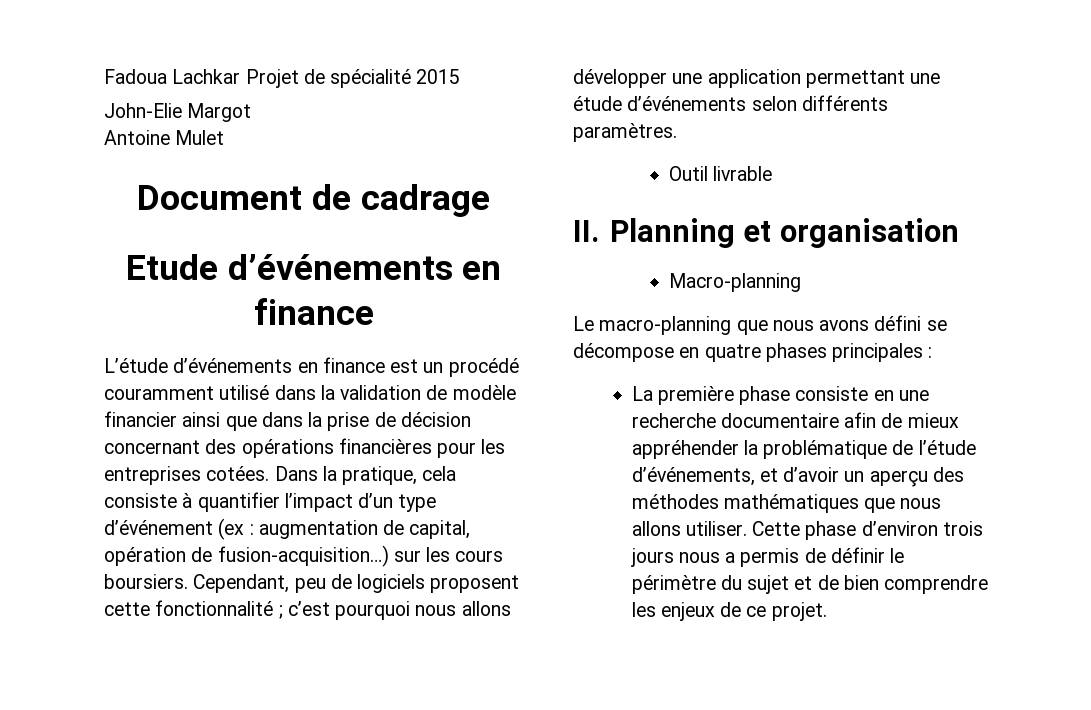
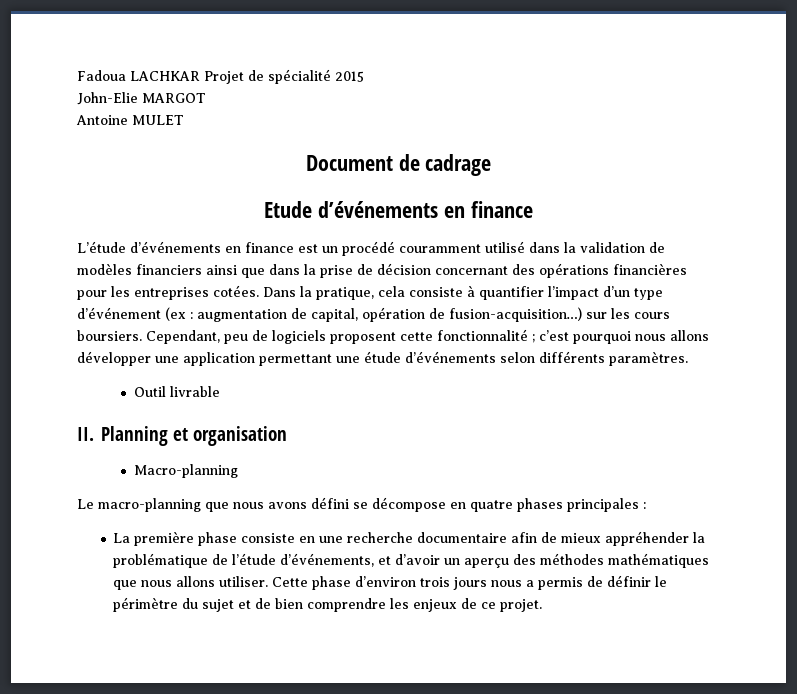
- Fadoua Lachkar Projet de spécialité 2015
+ Fadoua LACHKAR Projet de spécialité 2015
- John-Elie Margot
+ John-Elie MARGOT
- Antoine Mulet
+ Antoine MULET
- L’étude d’événements en finance est un procédé couramment utilisé dans la validation de modèle financier ainsi que dans la prise de décision concernant des opérations financières pour les entreprises cotées.
+ L’étude d’événements en finance est un procédé couramment utilisé dans la validation de modèles financiers ainsi que dans la prise de décision concernant des opérations financières pour les entreprises cotées.

